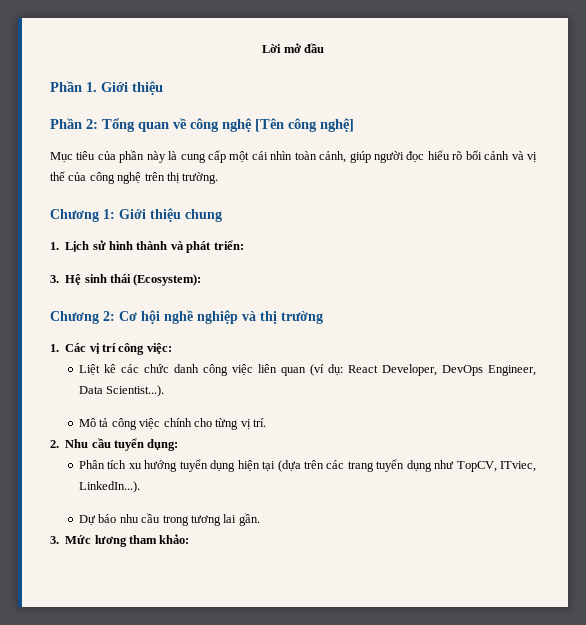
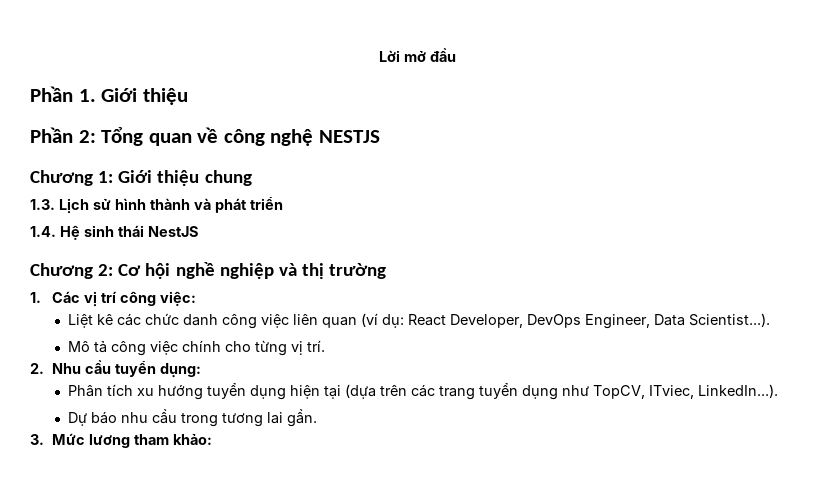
- Phần 2: Tổng quan về công nghệ [Tên công nghệ]
- Mục tiêu của phần này là cung cấp một cái nhìn toàn cảnh, giúp người đọc hiểu rõ bối cảnh và vị thế của công nghệ trên thị trường.
+ Phần 2: Tổng quan về công nghệ NESTJS
- 1. Lịch sử hình thành và phát triển:
- 3. Hệ sinh thái (Ecosystem):
+ 1.3. Lịch sử hình thành và phát triển
+ 1.4. Hệ sinh thái NestJS

